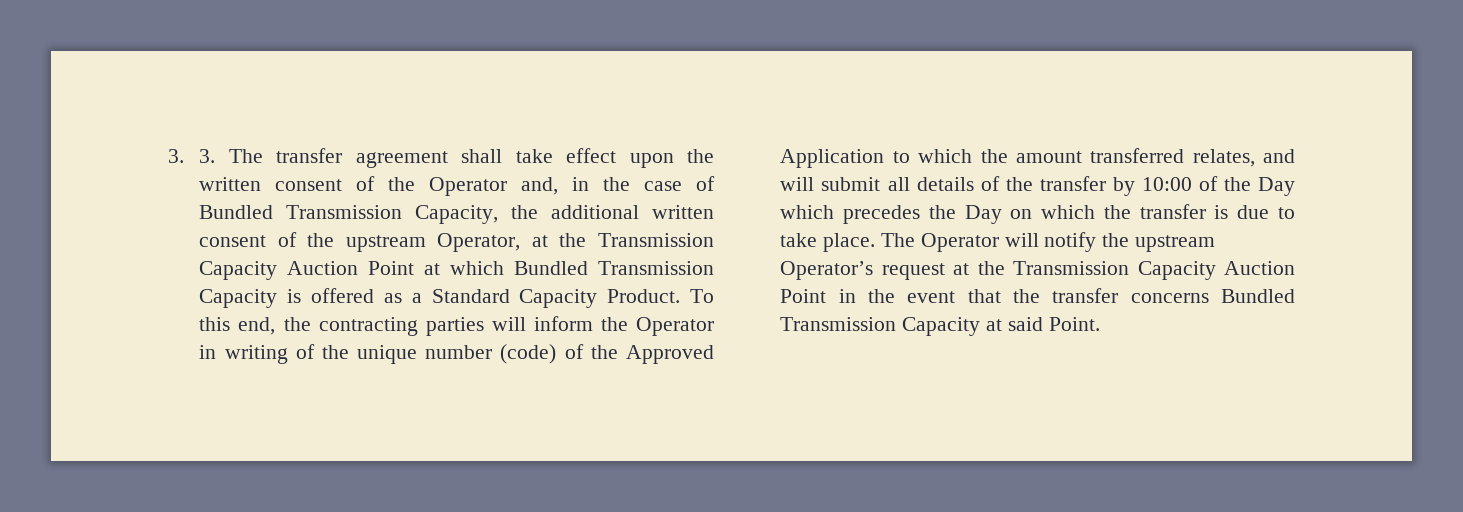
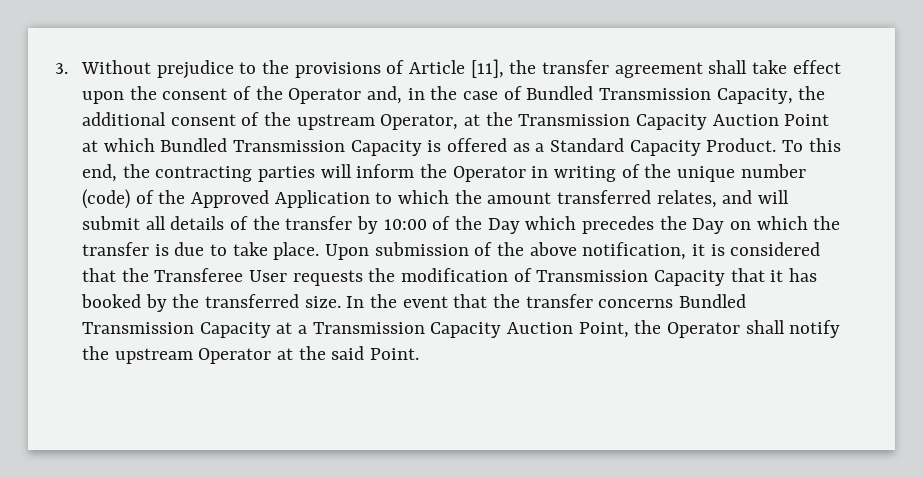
- 3. 3. The transfer agreement shall take effect upon the written consent of the Operator and, in the case of Bundled Transmission Capacity, the additional written consent of the upstream Operator, at the Transmission Capacity Auction Point at which Bundled Transmission Capacity is offered as a Standard Capacity Product.
+ 3. Without prejudice to the provisions of Article [11], the transfer agreement shall take effect upon the consent of the Operator and, in the case of Bundled Transmission Capacity, the additional consent of the upstream Operator, at the Transmission Capacity Auction Point at which Bundled Transmission Capacity is offered as a Standard Capacity Product.
- The Operator will notify the upstream Operator’s request at the Transmission Capacity Auction Point in the event that the transfer concerns Bundled Transmission Capacity at said Point.
+ Upon submission of the above notification, it is considered that the Transferee User requests the modification of Transmission Capacity that it has booked by the transferred size. In the event that the transfer concerns Bundled Transmission Capacity at a Transmission Capacity Auction Point, the Operator shall notify the upstream Operator at the said Point.

